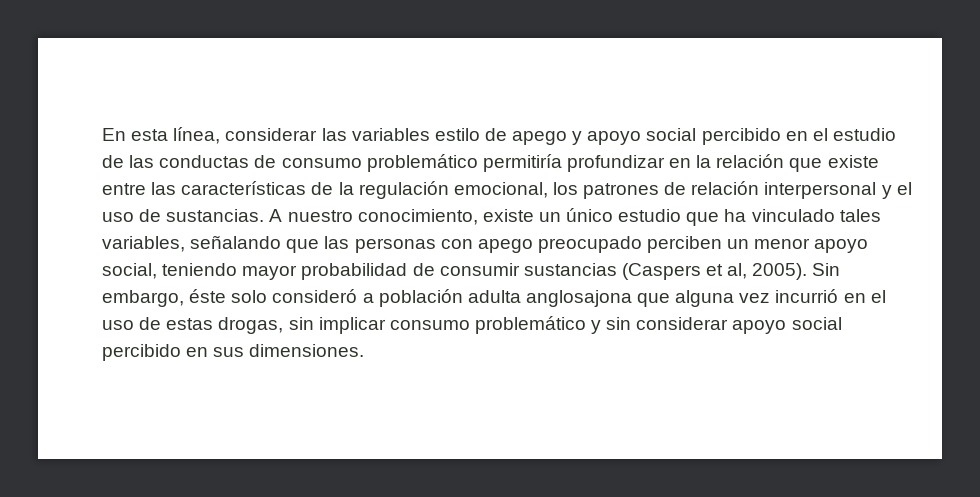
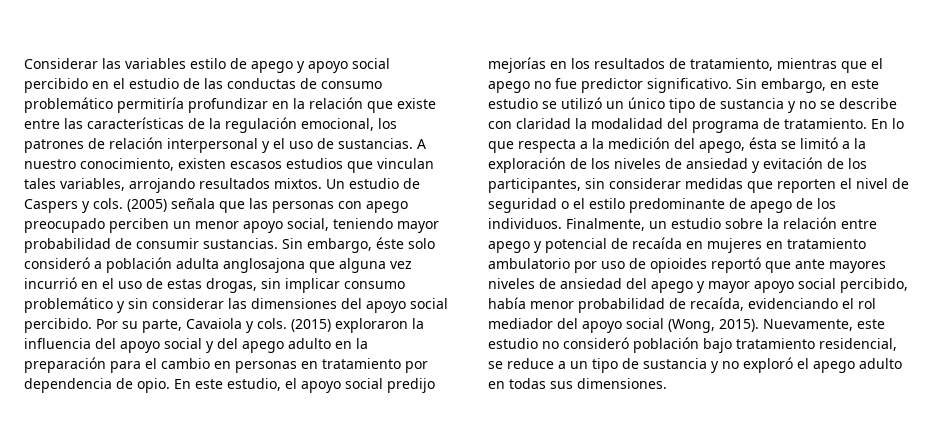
- En esta línea, considerar las variables estilo de apego y apoyo social percibido en el estudio de las conductas de consumo problemático permitiría profundizar en la relación que existe entre las características de la regulación emocional, los patrones de relación interpersonal y el uso de sustancias.
+ Considerar las variables estilo de apego y apoyo social percibido en el estudio de las conductas de consumo problemático permitiría profundizar en la relación que existe entre las características de la regulación emocional, los patrones de relación interpersonal y el uso de sustancias.
- A nuestro conocimiento, existe un único estudio que ha vinculado tales variables, señalando que las personas con apego preocupado perciben un menor apoyo social, teniendo mayor probabilidad de consumir sustancias (Caspers et al, 2005).
+ A nuestro conocimiento, existen escasos estudios que vinculan tales variables, arrojando resultados mixtos. Un estudio de Caspers y cols. (2005) señala que las personas con apego preocupado perciben un menor apoyo social, teniendo mayor probabilidad de consumir sustancias.
- Sin embargo, éste solo consideró a población adulta anglosajona que alguna vez incurrió en el uso de estas drogas, sin implicar consumo problemático y sin considerar apoyo social percibido en sus dimensiones.
+ Sin embargo, éste solo consideró a población adulta anglosajona que alguna vez incurrió en el uso de estas drogas, sin implicar consumo problemático y sin considerar las dimensiones del apoyo social percibido. Por su parte, Cavaiola y cols. (2015) exploraron la influencia del apoyo social y del apego adulto en la preparación para el cambio en personas en tratamiento por dependencia de opio. En este estudio, el apoyo social predijo mejorías en los resultados de tratamiento, mientras que el apego no fue predictor significativo. Sin embargo, en este estudio se utilizó un único tipo de sustancia y no se describe con claridad la modalidad del programa de tratamiento. En lo que respecta a la medición del apego, ésta se limitó a la exploración de los niveles de ansiedad y evitación de los participantes, sin considerar medidas que reporten el nivel de seguridad o el estilo predominante de apego de los individuos. Finalmente, un estudio sobre la relación entre apego y potencial de recaída en mujeres en tratamiento ambulatorio por uso de opioides reportó que ante mayores niveles de ansiedad del apego y mayor apoyo social percibido, había menor probabilidad de recaída, evidenciando el rol mediador del apoyo social (Wong, 2015). Nuevamente, este estudio no consideró población bajo tratamiento residencial, se reduce a un tipo de sustancia y no exploró el apego adulto en todas sus dimensiones.

